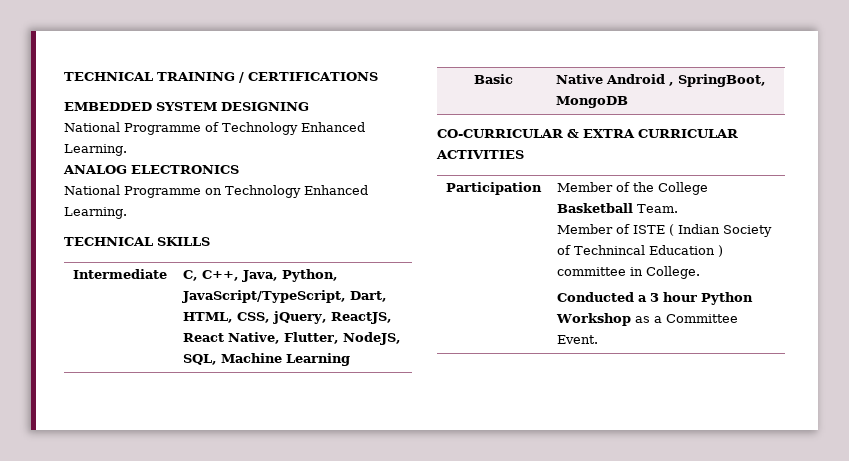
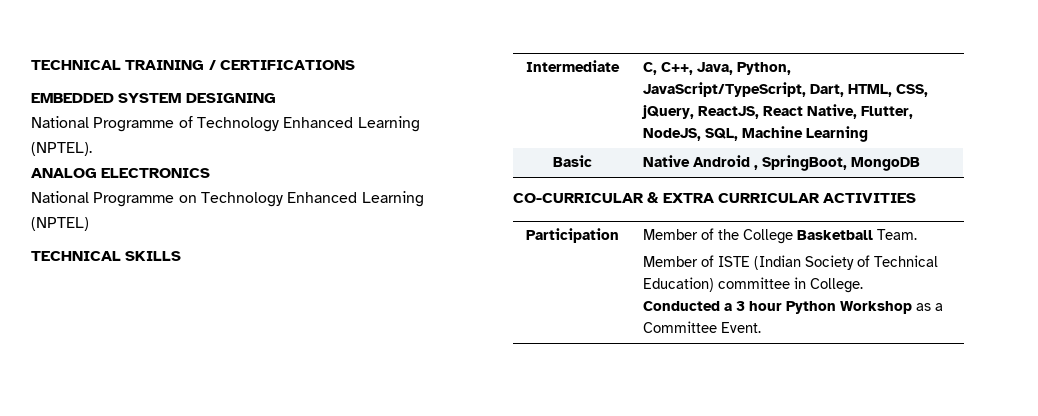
- National Programme of Technology Enhanced Learning.
+ National Programme of Technology Enhanced Learning (NPTEL).
- National Programme on Technology Enhanced Learning.
+ National Programme on Technology Enhanced Learning (NPTEL)
  Participation | Member of the College Basketball Team.
- Member of ISTE ( Indian Society of Technincal Education ) committee in College.
+ Member of ISTE (Indian Society of Technical Education) committee in College.

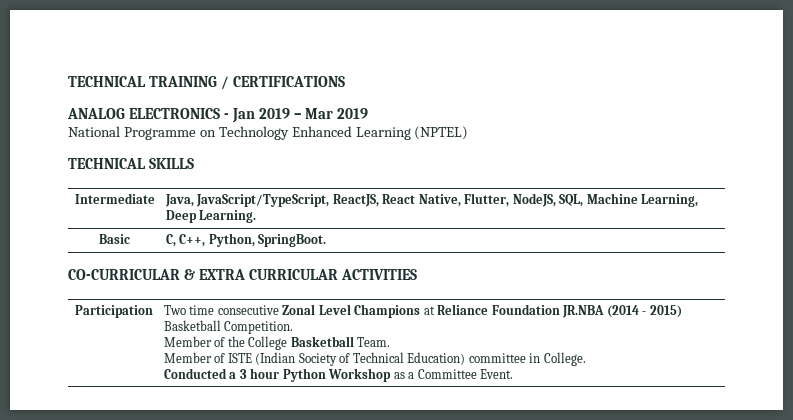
- EMBEDDED SYSTEM DESIGNING
- National Programme of Technology Enhanced Learning (NPTEL).
- ANALOG ELECTRONICS
+ ANALOG ELECTRONICS - Jan 2019 – Mar 2019
- Intermediate | C, C++, Java, Python, JavaScript/TypeScript, Dart, HTML, CSS, jQuery, ReactJS, React Native, Flutter, NodeJS, SQL, Machine Learning
- Basic | Native Android , SpringBoot, MongoDB
+ Intermediate | Java, JavaScript/TypeScript, ReactJS, React Native, Flutter, NodeJS, SQL, Machine Learning, Deep Learning.
+ Basic | C, C++, Python, SpringBoot.
+ Two time consecutive Zonal Level Champions at Reliance Foundation JR.NBA (2014 - 2015) Basketball Competition.

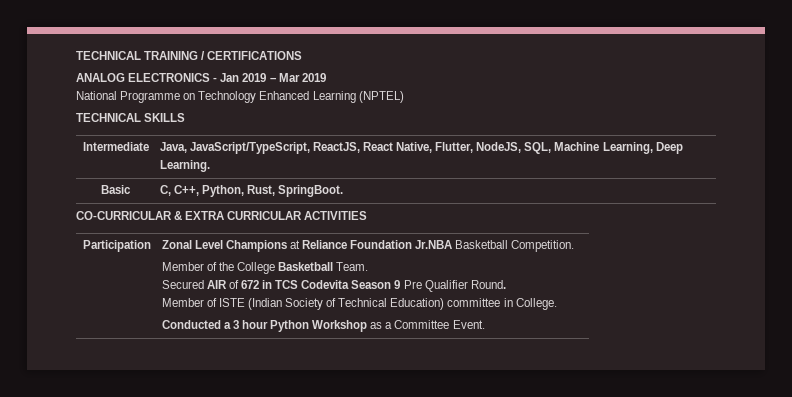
- Basic | C, C++, Python, SpringBoot.
+ Basic | C, C++, Python, Rust, SpringBoot.
- Two time consecutive Zonal Level Champions at Reliance Foundation JR.NBA (2014 - 2015) Basketball Competition.
+ Zonal Level Champions at Reliance Foundation Jr.NBA Basketball Competition.
+ Secured AIR of 672 in TCS Codevita Season 9 Pre Qualifier Round.

